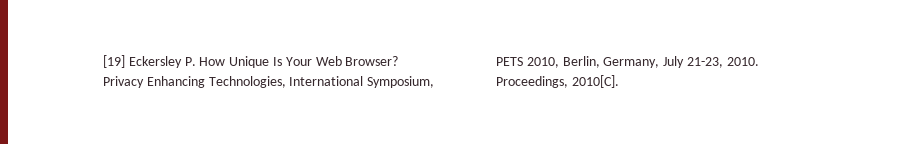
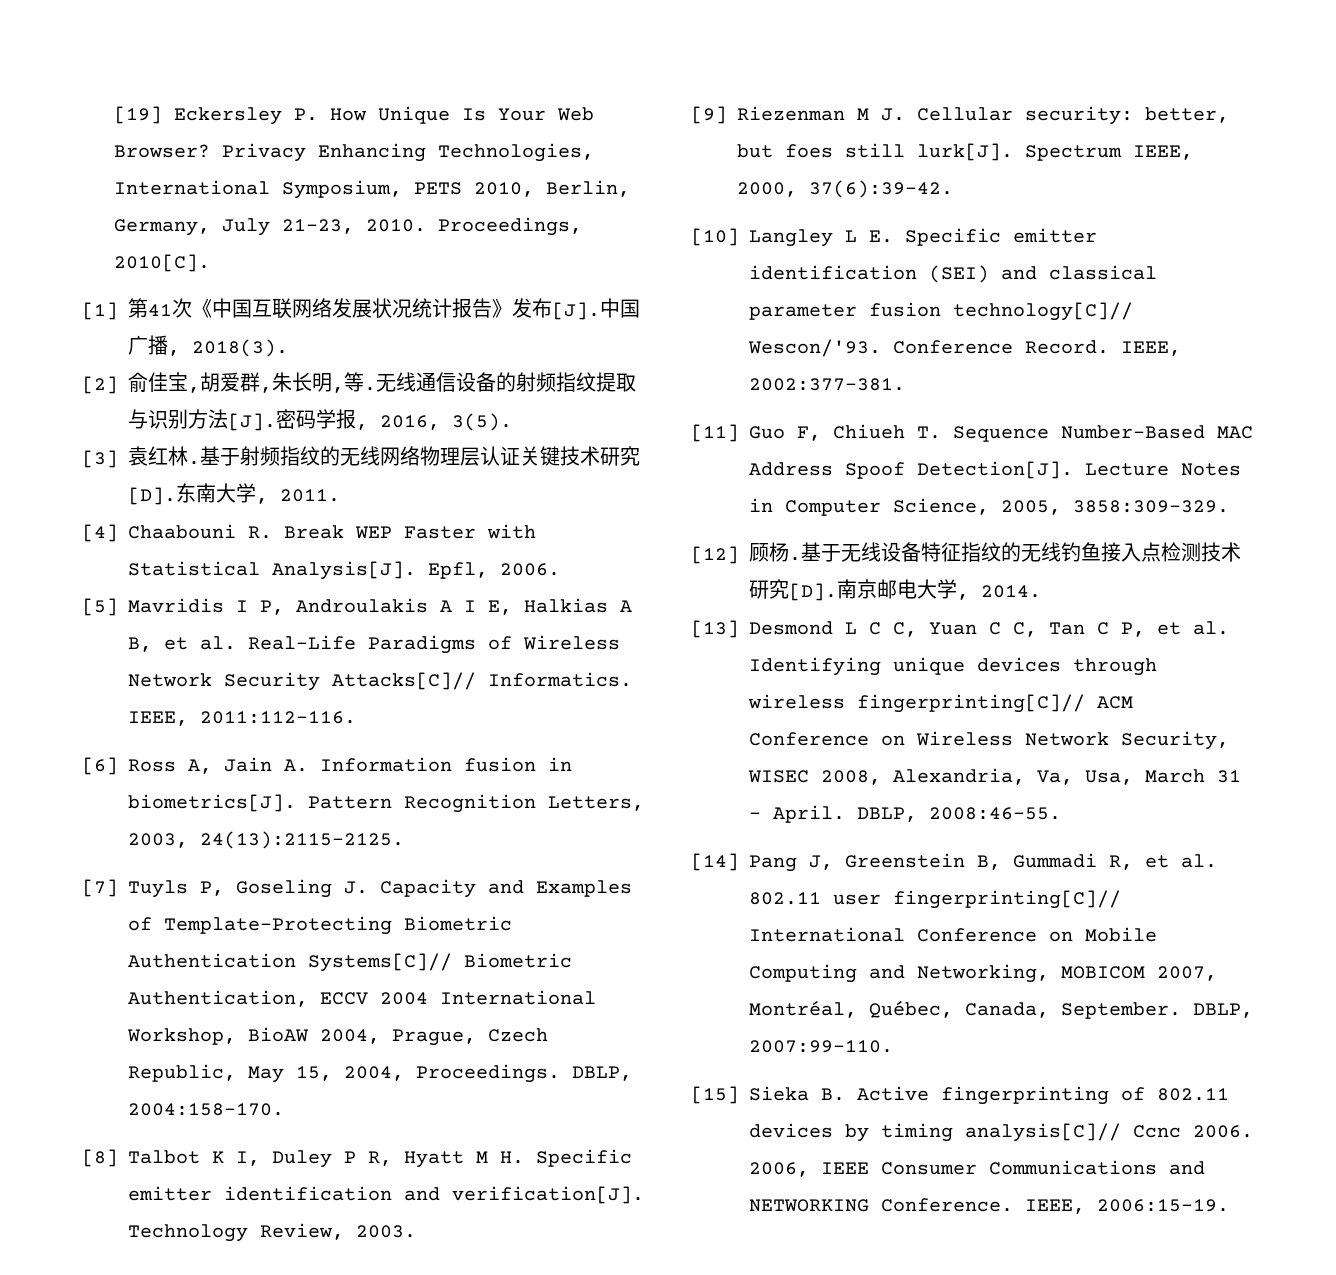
+ [1]第41次《中国互联网络发展状况统计报告》发布[J].中国广播, 2018(3).
+ [2]俞佳宝,胡爱群,朱长明,等.无线通信设备的射频指纹提取与识别方法[J].密码学报, 2016, 3(5).
+ [3]袁红林.基于射频指纹的无线网络物理层认证关键技术研究[D].东南大学, 2011.
+ [4] Chaabouni R. Break WEP Faster with Statistical Analysis[J]. Epfl, 2006.
+ [5] Mavridis I P, Androulakis A I E, Halkias A B, et al. Real-Life Paradigms of Wireless Network Security Attacks[C]// Informatics. IEEE, 2011:112-116.
+ [6] Ross A, Jain A. Information fusion in biometrics[J]. Pattern Recognition Letters, 2003, 24(13):2115-2125.
+ [7] Tuyls P, Goseling J. Capacity and Examples of Template-Protecting Biometric Authentication Systems[C]// Biometric Authentication, ECCV 2004 International Workshop, BioAW 2004, Prague, Czech Republic, May 15, 2004, Proceedings. DBLP, 2004:158-170.
+ [8] Talbot K I, Duley P R, Hyatt M H. Specific emitter identification and verification[J]. Technology Review, 2003.
+ [9] Riezenman M J. Cellular security: better, but foes still lurk[J]. Spectrum IEEE, 2000, 37(6):39-42.
+ [10] Langley L E. Specific emitter identification (SEI) and classical parameter fusion technology[C]// Wescon/'93. Conference Record. IEEE, 2002:377-381.
+ [11] Guo F, Chiueh T. Sequence Number-Based MAC Address Spoof Detection[J]. Lecture Notes in Computer Science, 2005, 3858:309-329.
+ [12]顾杨.基于无线设备特征指纹的无线钓鱼接入点检测技术研究[D].南京邮电大学, 2014.
+ [13] Desmond L C C, Yuan C C, Tan C P, et al. Identifying unique devices through wireless fingerprinting[C]// ACM Conference on Wireless Network Security, WISEC 2008, Alexandria, Va, Usa, March 31 - April. DBLP, 2008:46-55.
+ [14] Pang J, Greenstein B, Gummadi R, et al. 802.11 user fingerprinting[C]// International Conference on Mobile Computing and Networking, MOBICOM 2007, Montréal, Québec, Canada, September. DBLP, 2007:99-110.
+ [15] Sieka B. Active fingerprinting of 802.11 devices by timing analysis[C]// Ccnc 2006. 2006, IEEE Consumer Communications and NETWORKING Conference. IEEE, 2006:15-19.

